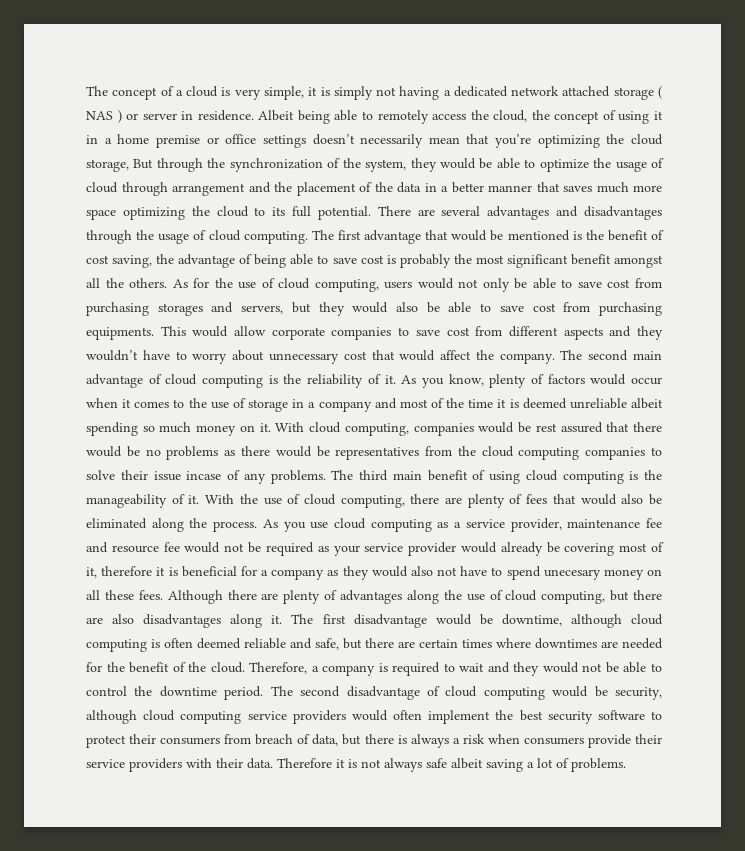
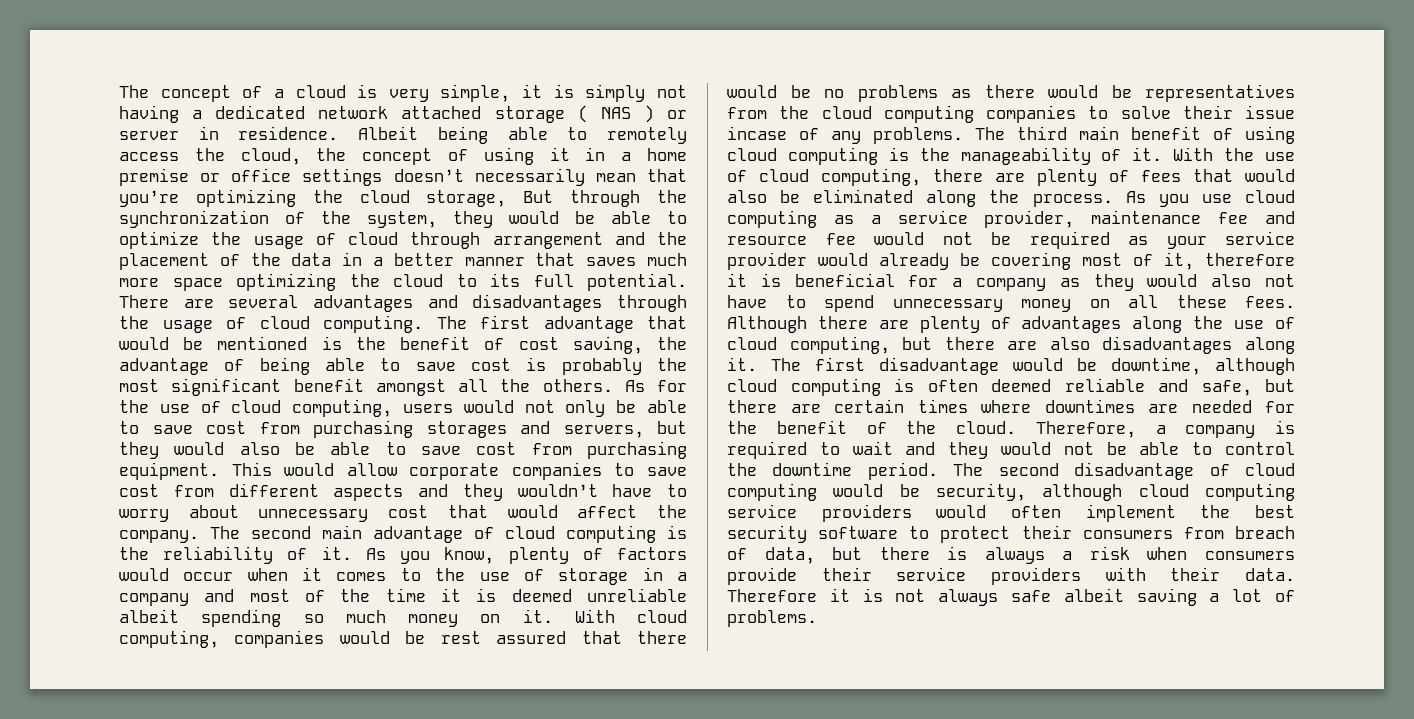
- As for the use of cloud computing, users would not only be able to save cost from purchasing storages and servers, but they would also be able to save cost from purchasing equipments.
+ As for the use of cloud computing, users would not only be able to save cost from purchasing storages and servers, but they would also be able to save cost from purchasing equipment.
- As you use cloud computing as a service provider, maintenance fee and resource fee would not be required as your service provider would already be covering most of it, therefore it is beneficial for a company as they would also not have to spend unecesary money on all these fees.
+ As you use cloud computing as a service provider, maintenance fee and resource fee would not be required as your service provider would already be covering most of it, therefore it is beneficial for a company as they would also not have to spend unnecessary money on all these fees.

